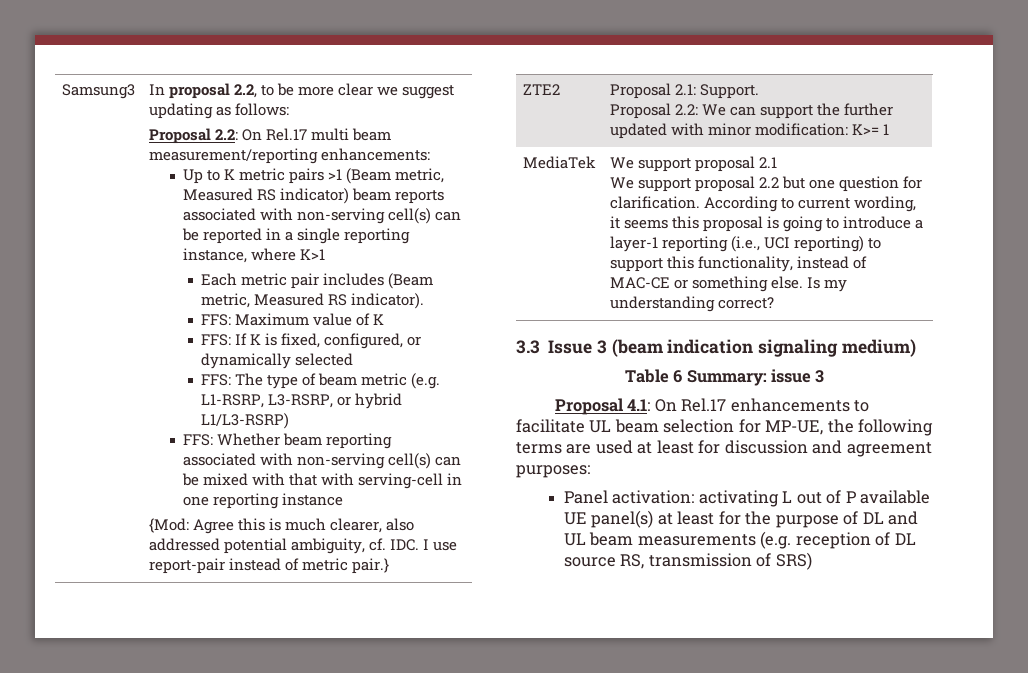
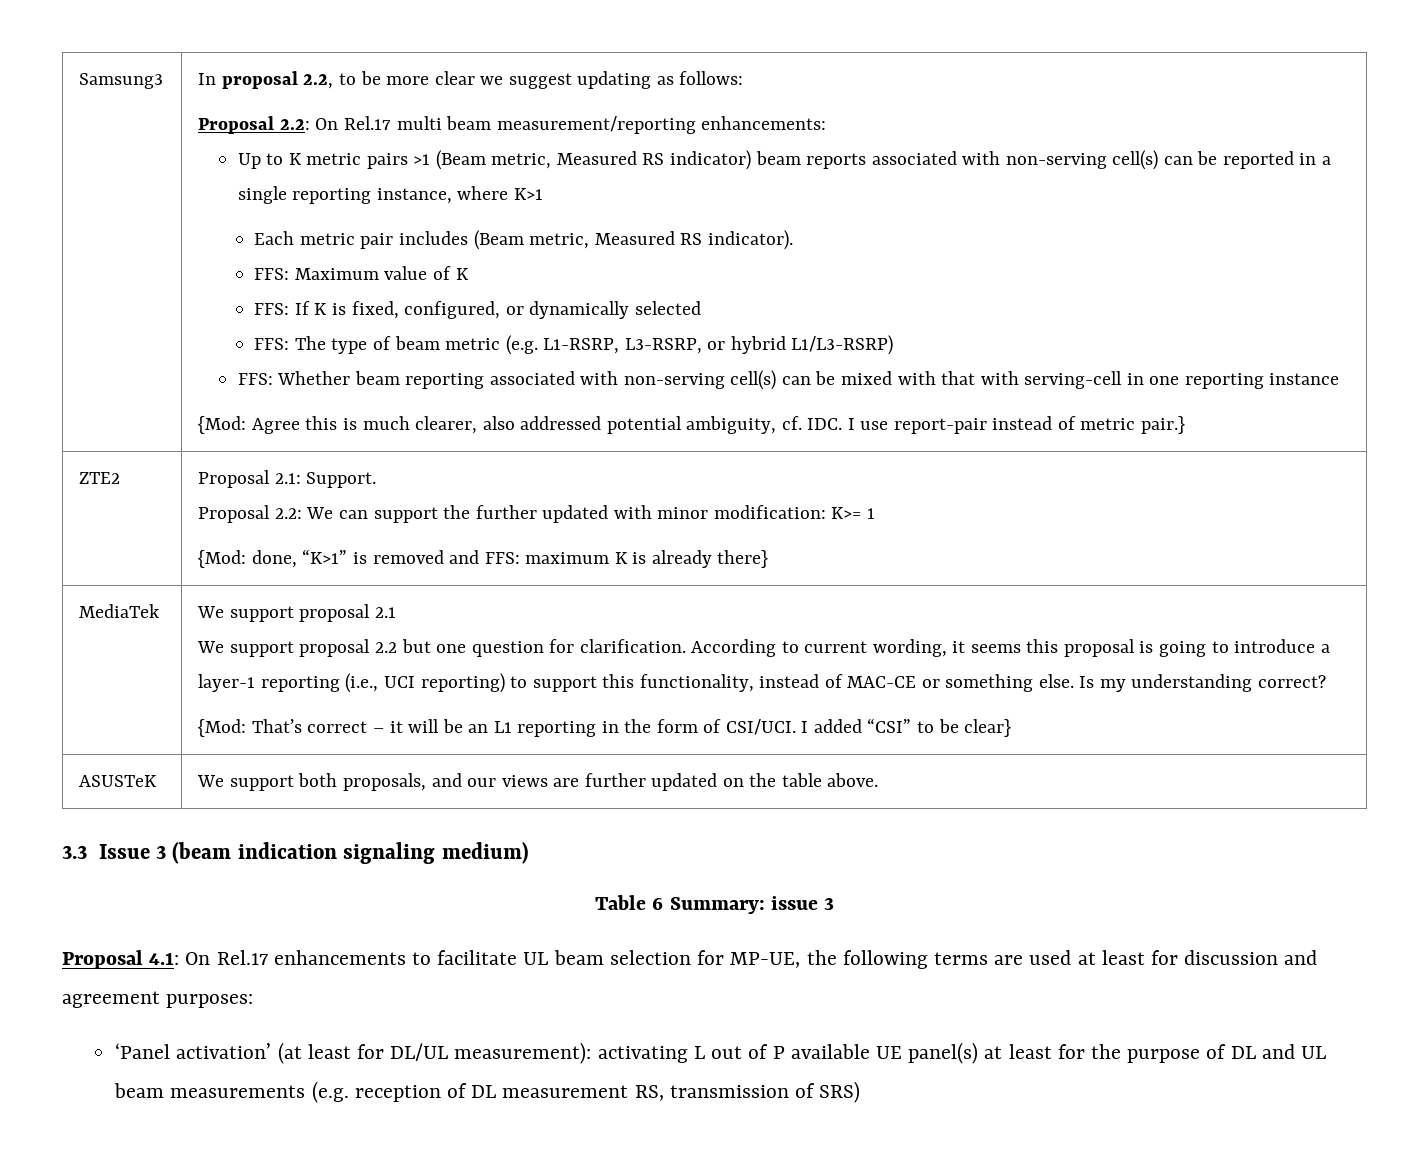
  ZTE2 | Proposal 2.1: Support.
  Proposal 2.2: We can support the further updated with minor modification: K>= 1
+ {Mod: done, “K>1” is removed and FFS: maximum K is already there}
+ {Mod: That’s correct – it will be an L1 reporting in the form of CSI/UCI. I added “CSI” to be clear}
+ ASUSTeK | We support both proposals, and our views are further updated on the table above.
- Panel activation: activating L out of P available UE panel(s) at least for the purpose of DL and UL beam measurements (e.g. reception of DL source RS, transmission of SRS)
+ ‘Panel activation’ (at least for DL/UL measurement): activating L out of P available UE panel(s) at least for the purpose of DL and UL beam measurements (e.g. reception of DL measurement RS, transmission of SRS)

